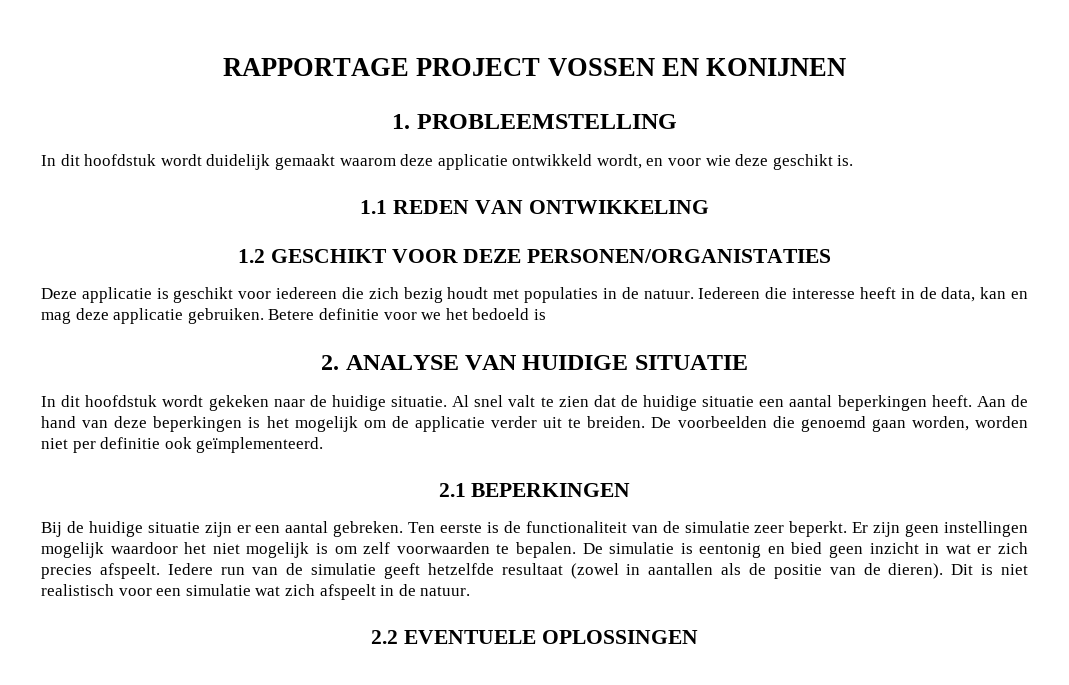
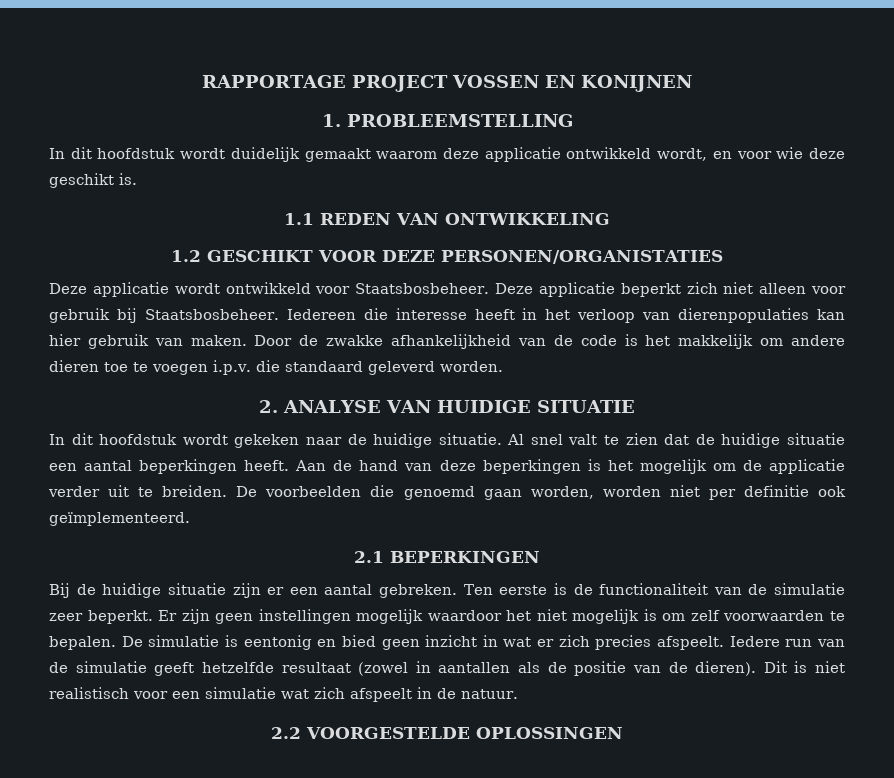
- Deze applicatie is geschikt voor iedereen die zich bezig houdt met populaties in de natuur.
+ Deze applicatie wordt ontwikkeld voor Staatsbosbeheer. Deze applicatie beperkt zich niet alleen voor gebruik bij Staatsbosbeheer.
- Iedereen die interesse heeft in de data, kan en mag deze applicatie gebruiken. Betere definitie voor we het bedoeld is
+ Iedereen die interesse heeft in het verloop van dierenpopulaties kan hier gebruik van maken. Door de zwakke afhankelijkheid van de code is het makkelijk om andere dieren toe te voegen i.p.v. die standaard geleverd worden.
- 2.2 EVENTUELE OPLOSSINGEN
+ 2.2 VOORGESTELDE OPLOSSINGEN

